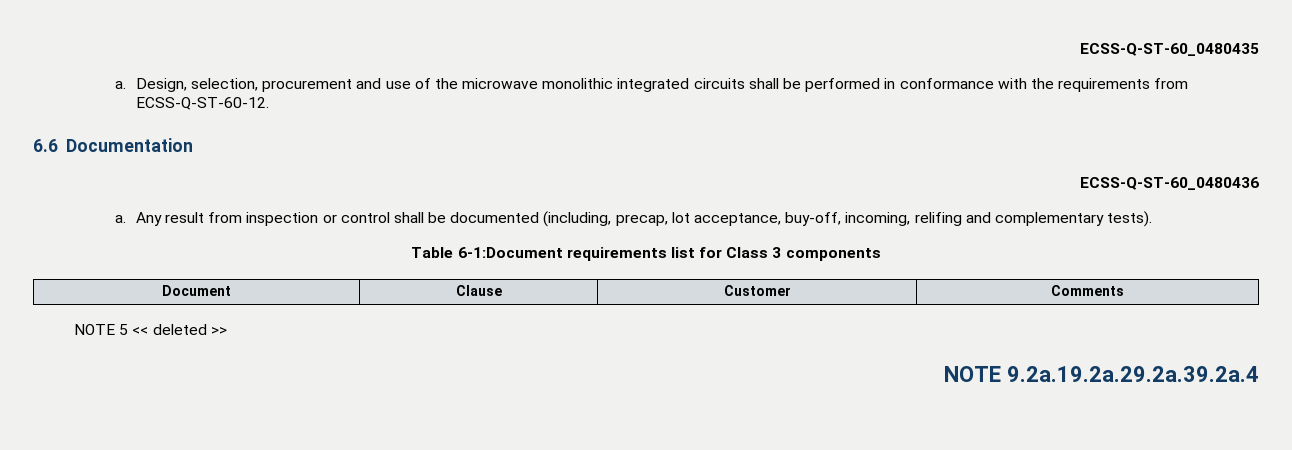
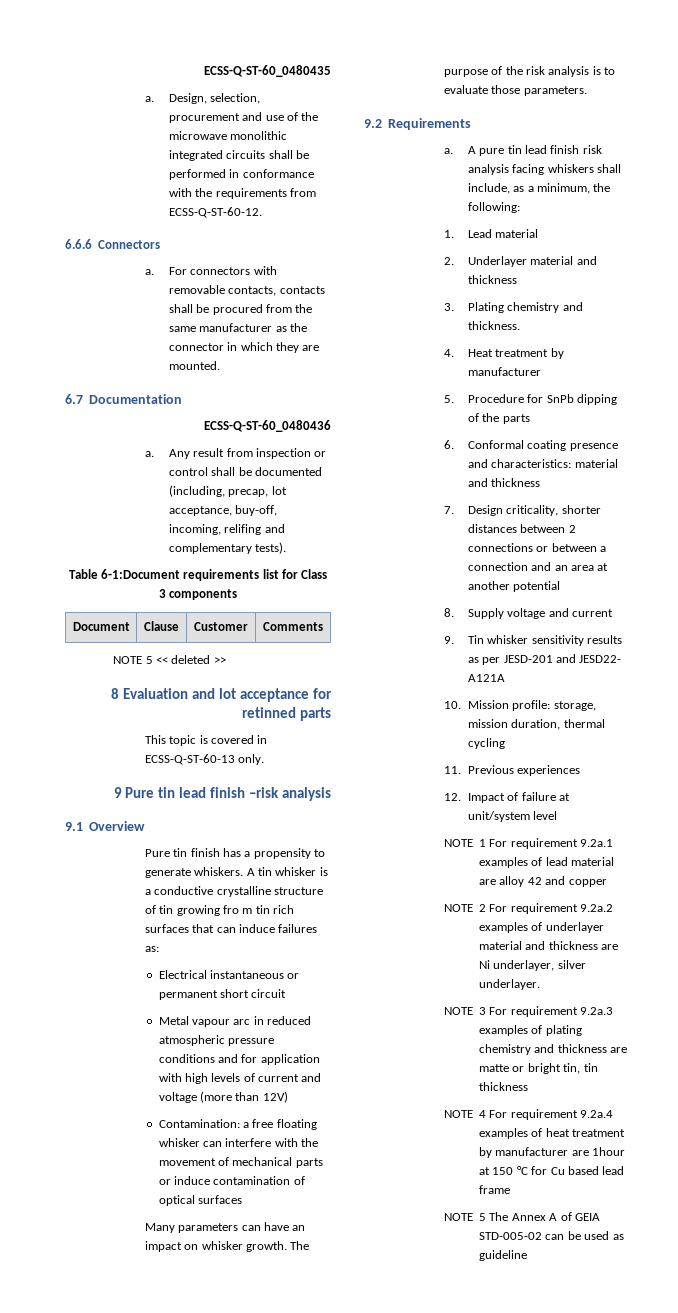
- 6.6 Documentation
+ 6.6.6 Connectors
+ a. For connectors with removable contacts, contacts shall be procured from the same manufacturer as the connector in which they are mounted.
+ 6.7 Documentation
- NOTE 9.2a.19.2a.29.2a.39.2a.4
+ 8 Evaluation and lot acceptance for retinned parts
+ This topic is covered in ECSS-Q-ST-60-13 only.
+ 9 Pure tin lead finish –risk analysis
+ 9.1 Overview
+ Pure tin finish has a propensity to generate whiskers. A tin whisker is a conductive crystalline structure of tin growing fro m tin rich surfaces that can induce failures as:
+ Electrical instantaneous or permanent short circuit
+ Metal vapour arc in reduced atmospheric pressure conditions and for application with high levels of current and voltage (more than 12V)
+ Contamination: a free floating whisker can interfere with the movement of mechanical parts or induce contamination of optical surfaces
+ Many parameters can have an impact on whisker growth. The purpose of the risk analysis is to evaluate those parameters.
+ 9.2 Requirements
+ a. A pure tin lead finish risk analysis facing whiskers shall include, as a minimum, the following:
+ 1. Lead material
+ 2. Underlayer material and thickness
+ 3. Plating chemistry and thickness.
+ 4. Heat treatment by manufacturer
+ 5. Procedure for SnPb dipping of the parts
+ 6. Conformal coating presence and characteristics: material and thickness
+ 7. Design criticality, shorter distances between 2 connections or between a connection and an area at another potential
+ 8. Supply voltage and current
+ 9. Tin whisker sensitivity results as per JESD-201 and JESD22- A121A
+ 10. Mission profile: storage, mission duration, thermal cycling
+ 11. Previous experiences
+ 12. Impact of failure at unit/system level
+ NOTE 1 For requirement 9.2a.1 examples of lead material are alloy 42 and copper
+ NOTE 2 For requirement 9.2a.2 examples of underlayer material and thickness are Ni underlayer, silver underlayer.
+ NOTE 3 For requirement 9.2a.3 examples of plating chemistry and thickness are matte or bright tin, tin thickness
+ NOTE 4 For requirement 9.2a.4 examples of heat treatment by manufacturer are 1hour at 150 °C for Cu based lead frame
+ NOTE 5 The Annex A of GEIA STD-005-02 can be used as guideline

